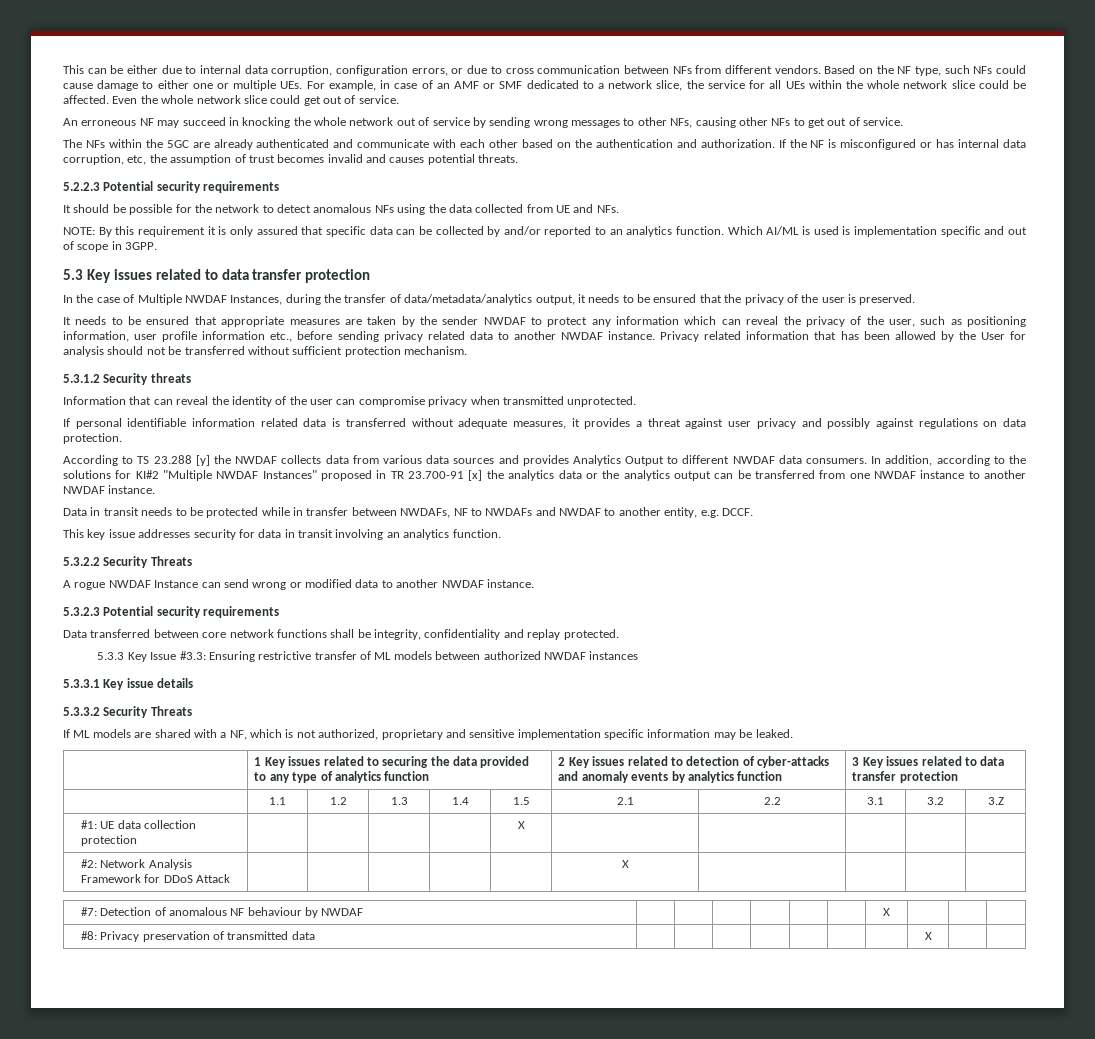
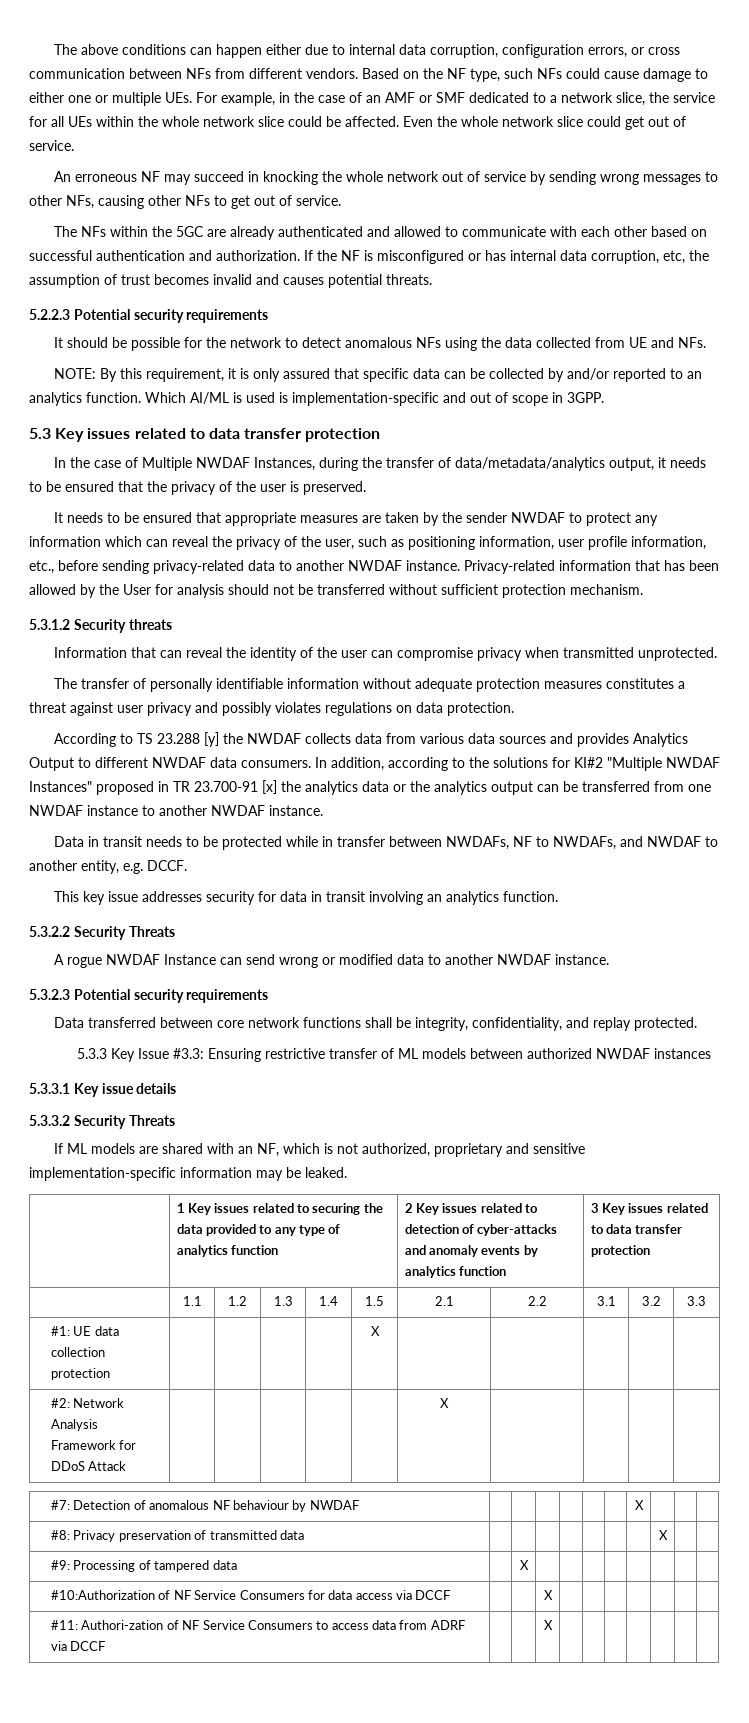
- This can be either due to internal data corruption, configuration errors, or due to cross communication between NFs from different vendors.
+ The above conditions can happen either due to internal data corruption, configuration errors, or cross communication between NFs from different vendors.
- Based on the NF type, such NFs could cause damage to either one or multiple UEs. For example, in case of an AMF or SMF dedicated to a network slice, the service for all UEs within the whole network slice could be affected.
+ Based on the NF type, such NFs could cause damage to either one or multiple UEs. For example, in the case of an AMF or SMF dedicated to a network slice, the service for all UEs within the whole network slice could be affected.
- The NFs within the 5GC are already authenticated and communicate with each other based on the authentication and authorization.
+ The NFs within the 5GC are already authenticated and allowed to communicate with each other based on successful authentication and authorization.
- NOTE: By this requirement it is only assured that specific data can be collected by and/or reported to an analytics function.
+ NOTE: By this requirement, it is only assured that specific data can be collected by and/or reported to an analytics function.
- Which AI/ML is used is implementation specific and out of scope in 3GPP.
+ Which AI/ML is used is implementation-specific and out of scope in 3GPP.
- It needs to be ensured that appropriate measures are taken by the sender NWDAF to protect any information which can reveal the privacy of the user, such as positioning information, user profile information etc., before sending privacy related data to another NWDAF instance. Privacy related information that has been allowed by the User for analysis should not be transferred without sufficient protection mechanism.
+ It needs to be ensured that appropriate measures are taken by the sender NWDAF to protect any information which can reveal the privacy of the user, such as positioning information, user profile information, etc., before sending privacy-related data to another NWDAF instance. Privacy-related information that has been allowed by the User for analysis should not be transferred without sufficient protection mechanism.
- If personal identifiable information related data is transferred without adequate measures, it provides a threat against user privacy and possibly against regulations on data protection.
+ The transfer of personally identifiable information without adequate protection measures constitutes a threat against user privacy and possibly violates regulations on data protection.
- Data in transit needs to be protected while in transfer between NWDAFs, NF to NWDAFs and NWDAF to another entity, e.g. DCCF.
+ Data in transit needs to be protected while in transfer between NWDAFs, NF to NWDAFs, and NWDAF to another entity, e.g. DCCF.
- Data transferred between core network functions shall be integrity, confidentiality and replay protected.
+ Data transferred between core network functions shall be integrity, confidentiality, and replay protected.
- If ML models are shared with a NF, which is not authorized, proprietary and sensitive implementation specific information may be leaked.
+ If ML models are shared with an NF, which is not authorized, proprietary and sensitive implementation-specific information may be leaked.
- | 1.1 | 1.2 | 1.3 | 1.4 | 1.5 | 2.1 | 2.2 | 3.1 | 3.2 | 3.Z
+ | 1.1 | 1.2 | 1.3 | 1.4 | 1.5 | 2.1 | 2.2 | 3.1 | 3.2 | 3.3
+ #9: Processing of tampered data | | X | | | | | | | |
+ #10:Authorization of NF Service Consumers for data access via DCCF | | | X | | | | | | |
+ #11: Authori-zation of NF Service Consumers to access data from ADRF via DCCF | | | X | | | | | | |

